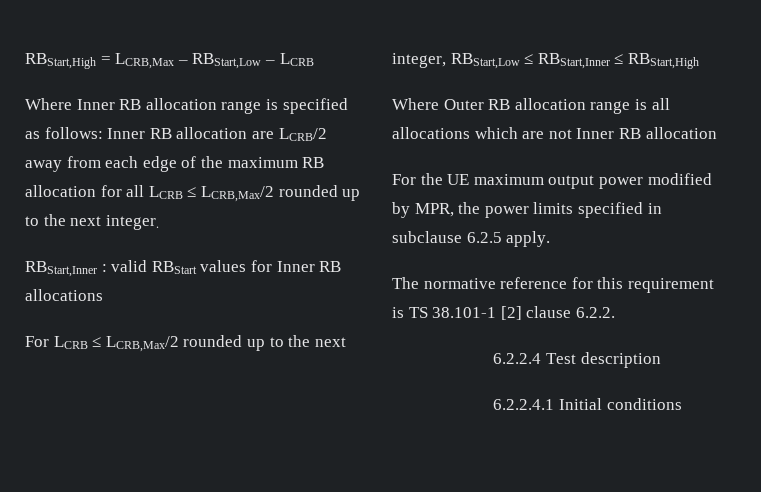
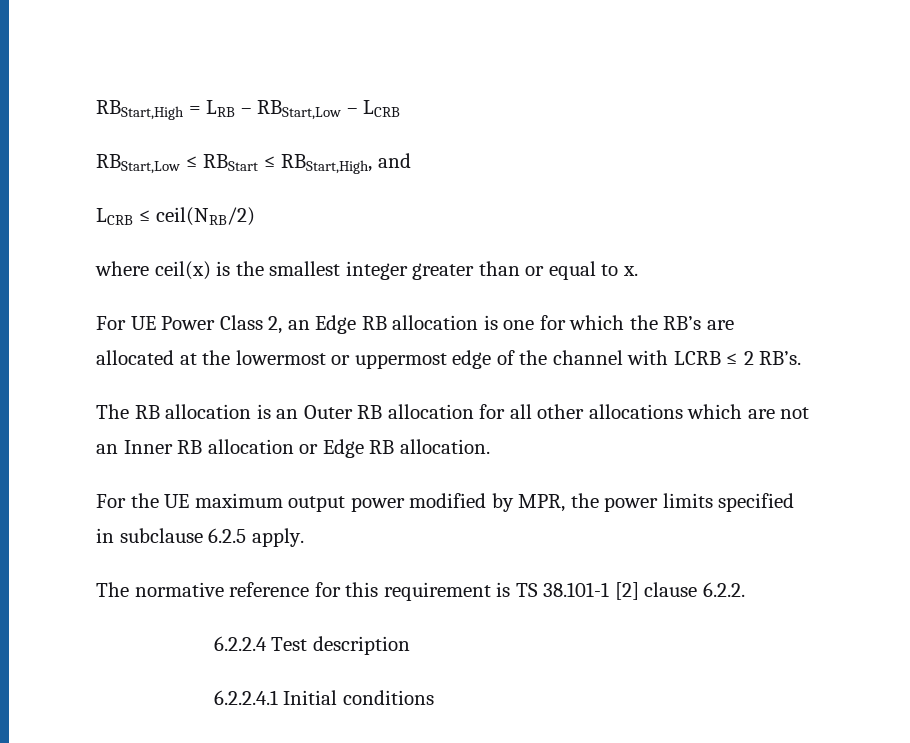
- RBStart,High = LCRB,Max – RBStart,Low – LCRB
+ RBStart,High = LRB – RBStart,Low – LCRB
- Where Inner RB allocation range is specified as follows: Inner RB allocation are LCRB/2 away from each edge of the maximum RB allocation for all LCRB ≤ LCRB,Max/2 rounded up to the next integer.
- RBStart,Inner : valid RBStart values for Inner RB allocations
- For LCRB ≤ LCRB,Max/2 rounded up to the next integer, RBStart,Low ≤ RBStart,Inner ≤ RBStart,High
- Where Outer RB allocation range is all allocations which are not Inner RB allocation
+ RBStart,Low ≤ RBStart ≤ RBStart,High, and
+ LCRB ≤ ceil(NRB/2)
+ where ceil(x) is the smallest integer greater than or equal to x.
+ For UE Power Class 2, an Edge RB allocation is one for which the RB’s are allocated at the lowermost or uppermost edge of the channel with LCRB ≤ 2 RB’s.
+ The RB allocation is an Outer RB allocation for all other allocations which are not an Inner RB allocation or Edge RB allocation.

